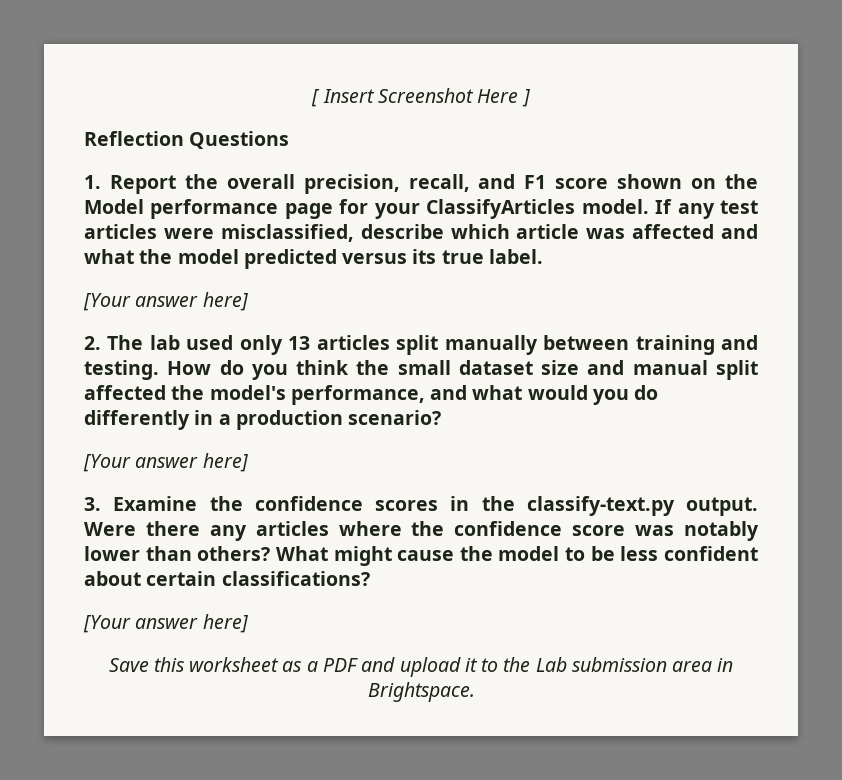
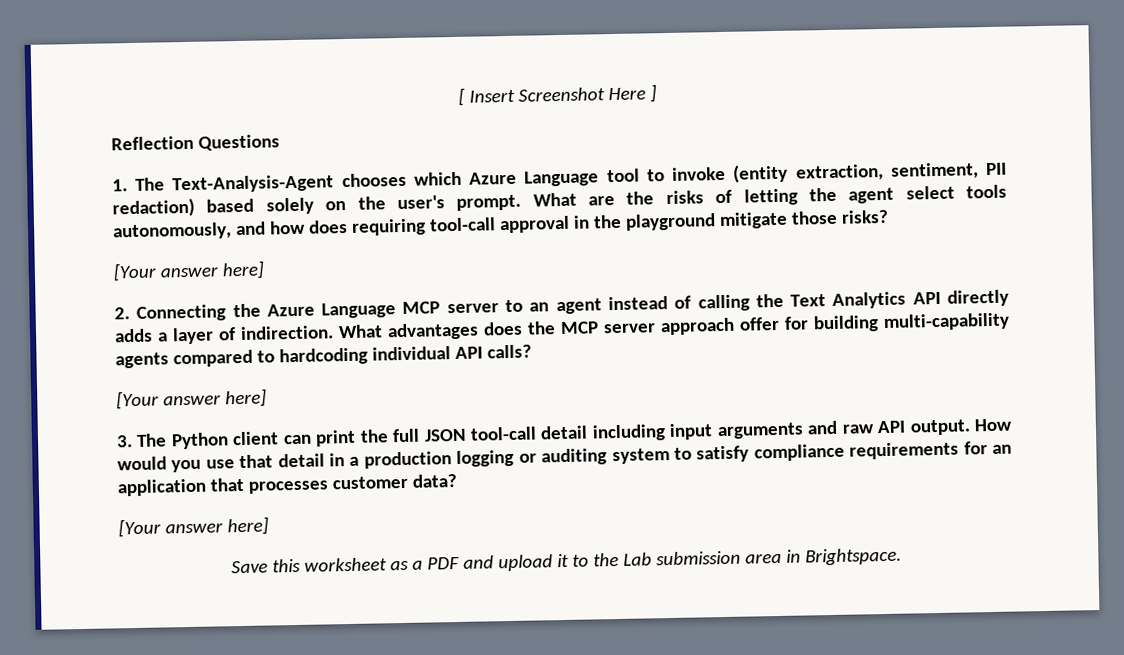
- 1. Report the overall precision, recall, and F1 score shown on the Model performance page for your ClassifyArticles model. If any test articles were misclassified, describe which article was affected and what the model predicted versus its true label.
+ 1. The Text-Analysis-Agent chooses which Azure Language tool to invoke (entity extraction, sentiment, PII redaction) based solely on the user's prompt. What are the risks of letting the agent select tools autonomously, and how does requiring tool-call approval in the playground mitigate those risks?
  [Your answer here]
- 2. The lab used only 13 articles split manually between training and testing. How do you think the small dataset size and manual split affected the model's performance, and what would you do differently in a production scenario?
+ 2. Connecting the Azure Language MCP server to an agent instead of calling the Text Analytics API directly adds a layer of indirection. What advantages does the MCP server approach offer for building multi-capability agents compared to hardcoding individual API calls?
  [Your answer here]
- 3. Examine the confidence scores in the classify-text.py output. Were there any articles where the confidence score was notably lower than others? What might cause the model to be less confident about certain classifications?
+ 3. The Python client can print the full JSON tool-call detail including input arguments and raw API output. How would you use that detail in a production logging or auditing system to satisfy compliance requirements for an application that processes customer data?

